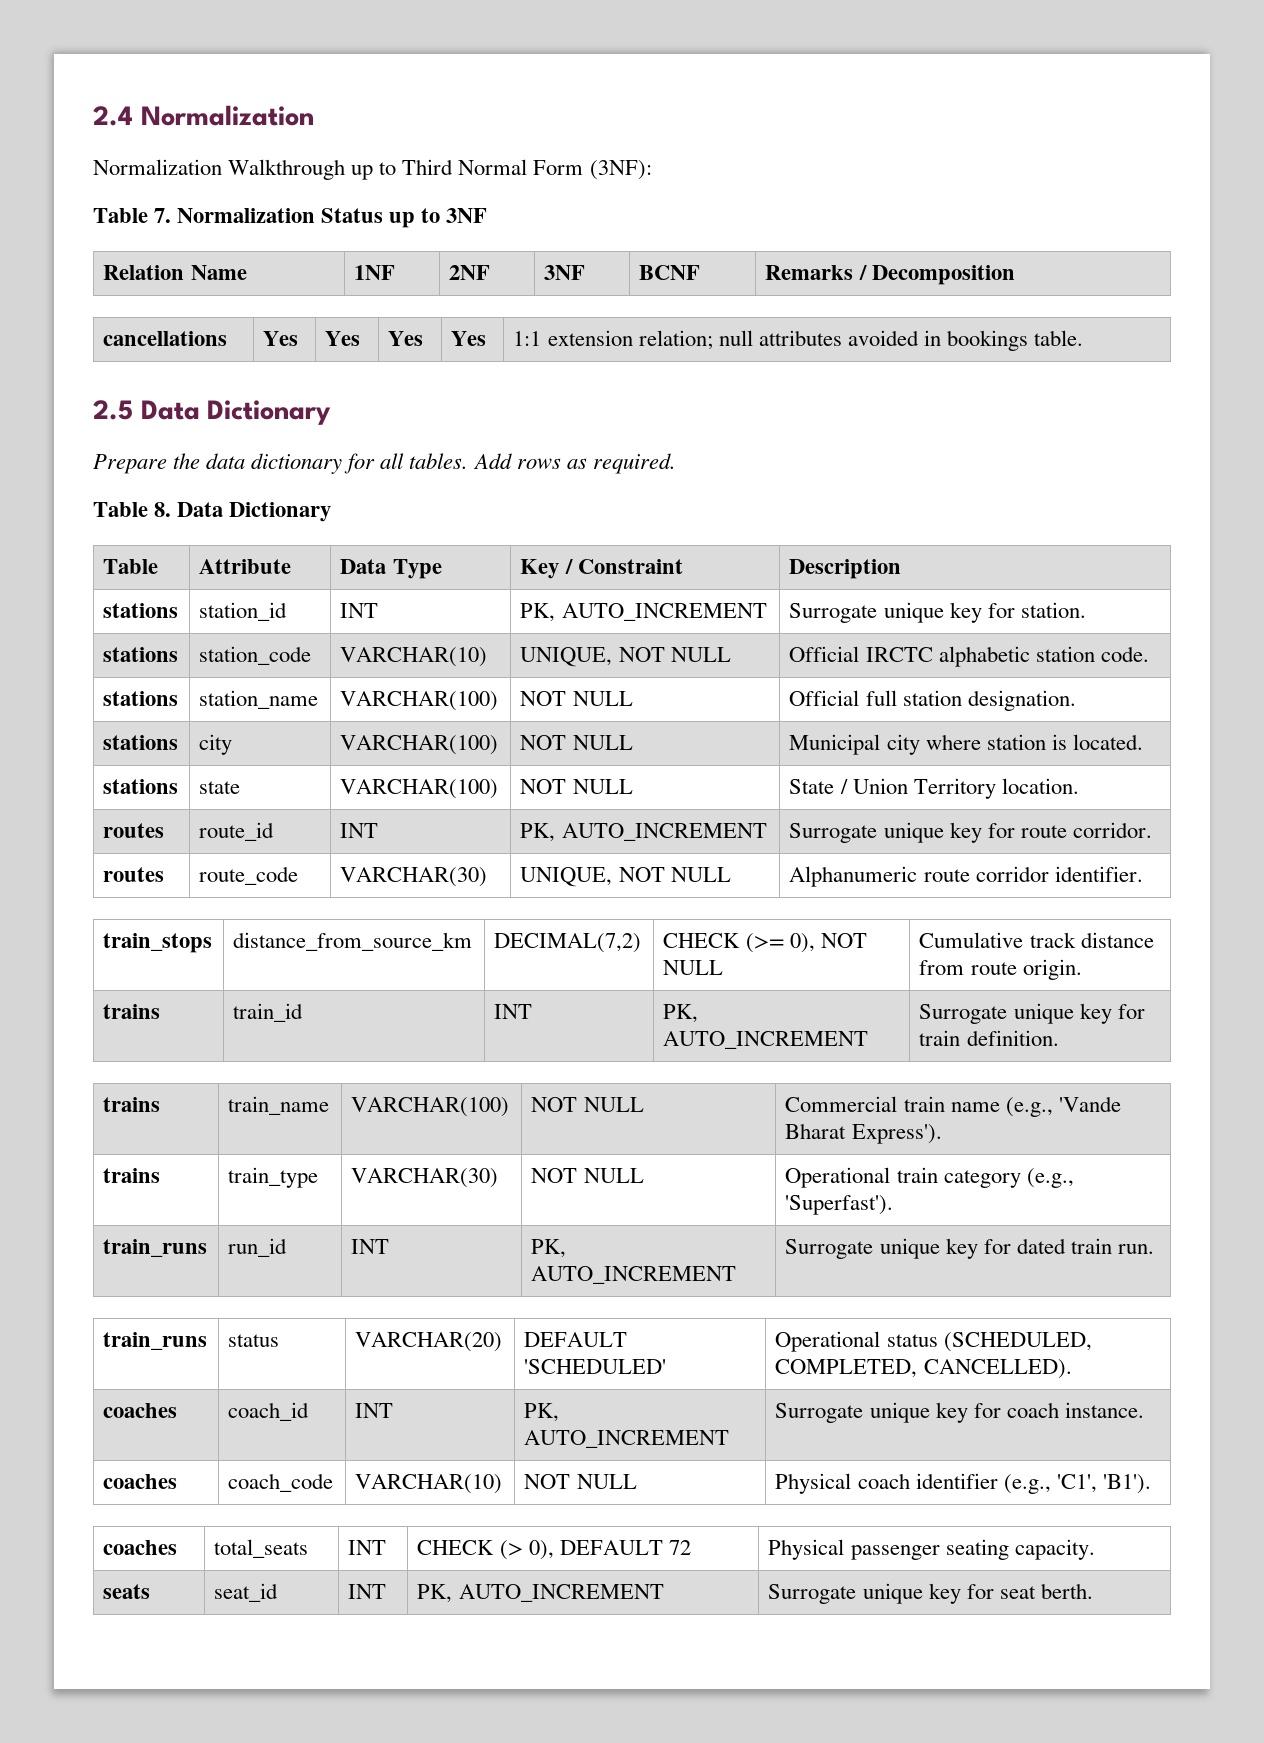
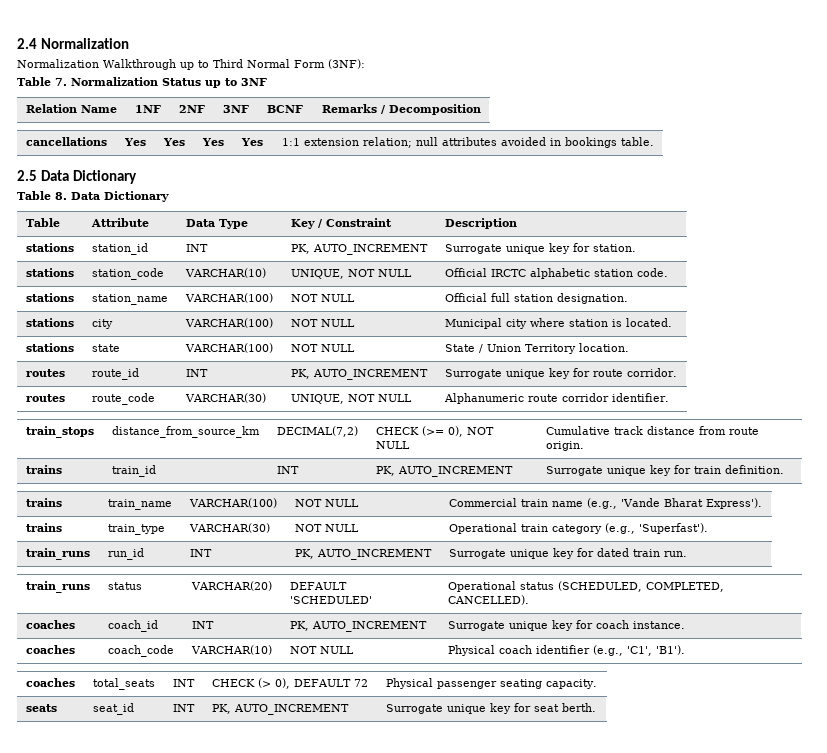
- Prepare the data dictionary for all tables. Add rows as required.

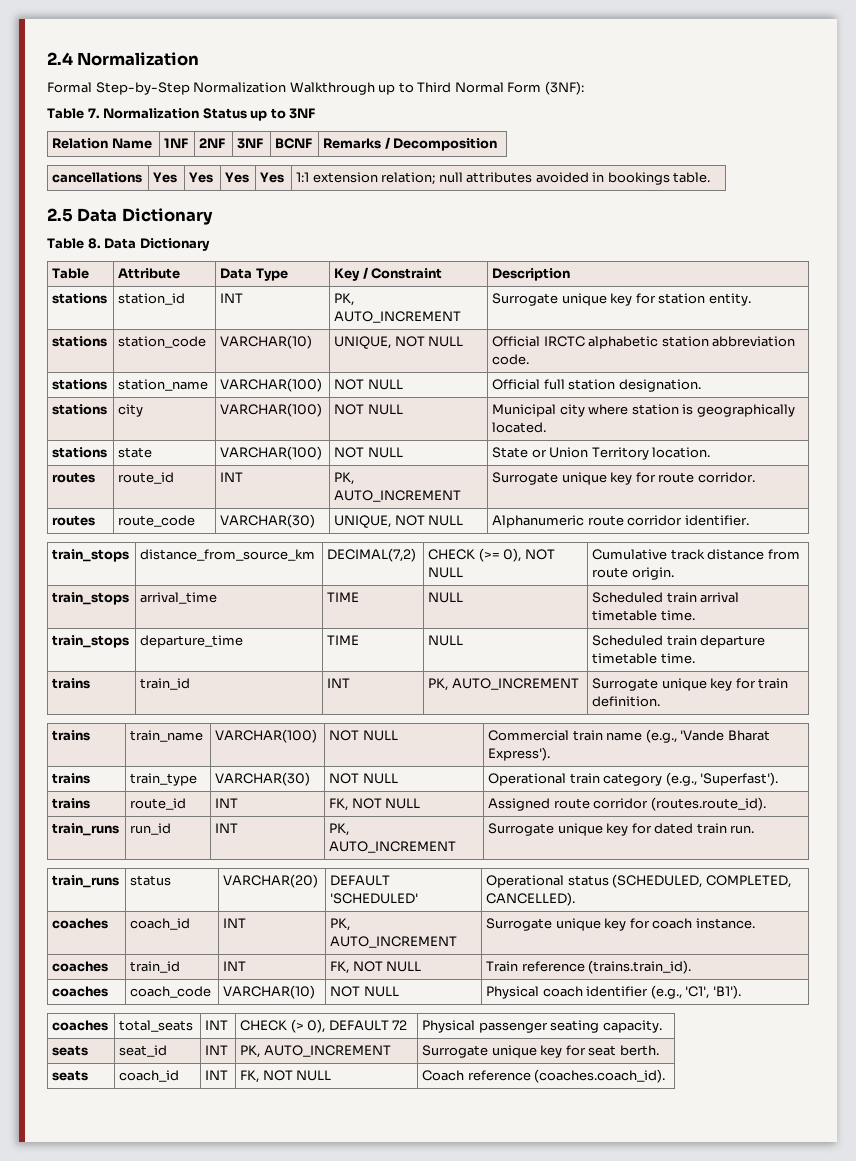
- Normalization Walkthrough up to Third Normal Form (3NF):
+ Formal Step-by-Step Normalization Walkthrough up to Third Normal Form (3NF):
- stations | station_id | INT | PK, AUTO_INCREMENT | Surrogate unique key for station.
+ stations | station_id | INT | PK, AUTO_INCREMENT | Surrogate unique key for station entity.
- stations | station_code | VARCHAR(10) | UNIQUE, NOT NULL | Official IRCTC alphabetic station code.
+ stations | station_code | VARCHAR(10) | UNIQUE, NOT NULL | Official IRCTC alphabetic station abbreviation code.
- stations | city | VARCHAR(100) | NOT NULL | Municipal city where station is located.
+ stations | city | VARCHAR(100) | NOT NULL | Municipal city where station is geographically located.
- stations | state | VARCHAR(100) | NOT NULL | State / Union Territory location.
+ stations | state | VARCHAR(100) | NOT NULL | State or Union Territory location.
+ train_stops | arrival_time | TIME | NULL | Scheduled train arrival timetable time.
+ train_stops | departure_time | TIME | NULL | Scheduled train departure timetable time.
+ trains | route_id | INT | FK, NOT NULL | Assigned route corridor (routes.route_id).
+ coaches | train_id | INT | FK, NOT NULL | Train reference (trains.train_id).
+ seats | coach_id | INT | FK, NOT NULL | Coach reference (coaches.coach_id).

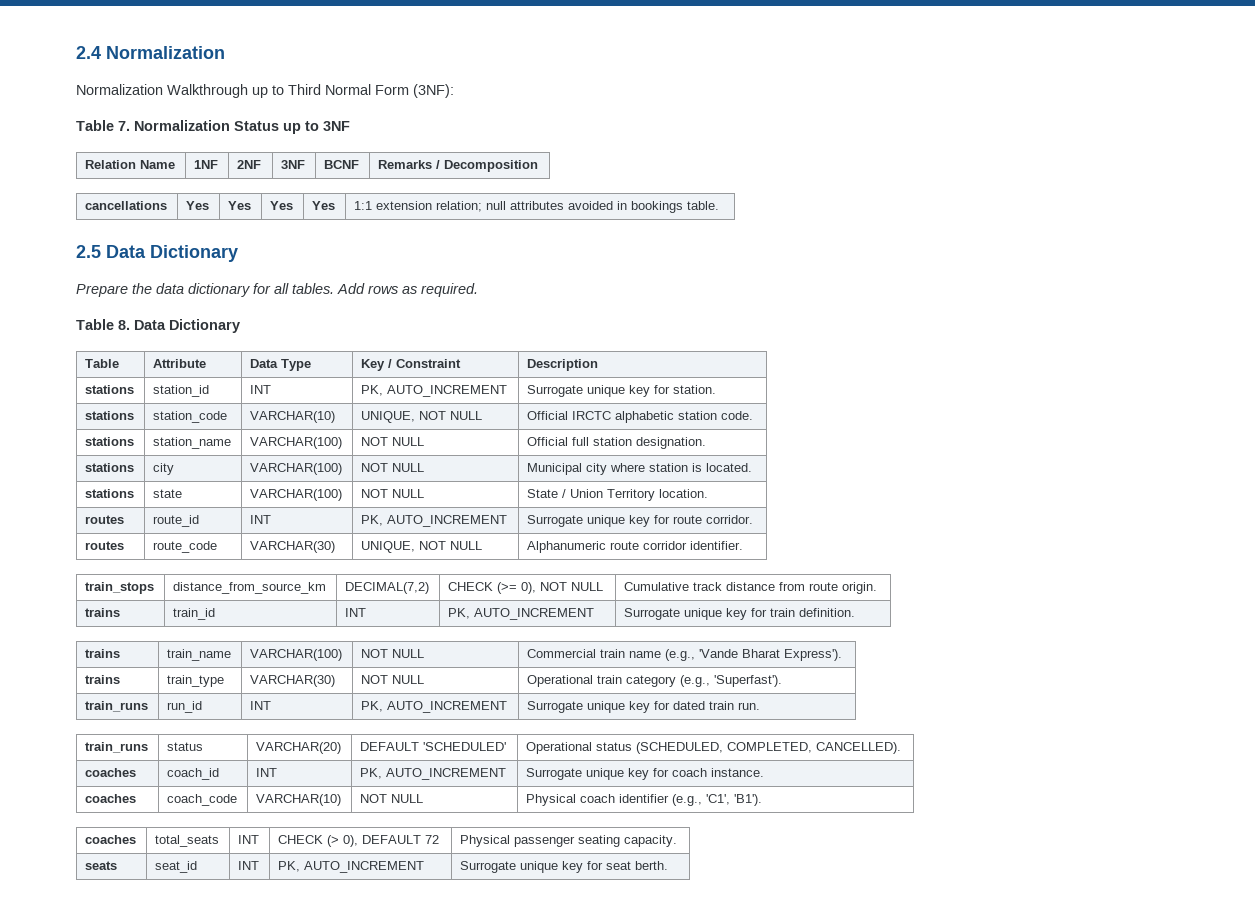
- Formal Step-by-Step Normalization Walkthrough up to Third Normal Form (3NF):
+ Normalization Walkthrough up to Third Normal Form (3NF):
+ Prepare the data dictionary for all tables. Add rows as required.
- stations | station_id | INT | PK, AUTO_INCREMENT | Surrogate unique key for station entity.
+ stations | station_id | INT | PK, AUTO_INCREMENT | Surrogate unique key for station.
- stations | station_code | VARCHAR(10) | UNIQUE, NOT NULL | Official IRCTC alphabetic station abbreviation code.
+ stations | station_code | VARCHAR(10) | UNIQUE, NOT NULL | Official IRCTC alphabetic station code.
- stations | city | VARCHAR(100) | NOT NULL | Municipal city where station is geographically located.
+ stations | city | VARCHAR(100) | NOT NULL | Municipal city where station is located.
- stations | state | VARCHAR(100) | NOT NULL | State or Union Territory location.
+ stations | state | VARCHAR(100) | NOT NULL | State / Union Territory location.
- train_stops | arrival_time | TIME | NULL | Scheduled train arrival timetable time.
- train_stops | departure_time | TIME | NULL | Scheduled train departure timetable time.
- trains | route_id | INT | FK, NOT NULL | Assigned route corridor (routes.route_id).
- coaches | train_id | INT | FK, NOT NULL | Train reference (trains.train_id).
- seats | coach_id | INT | FK, NOT NULL | Coach reference (coaches.coach_id).

